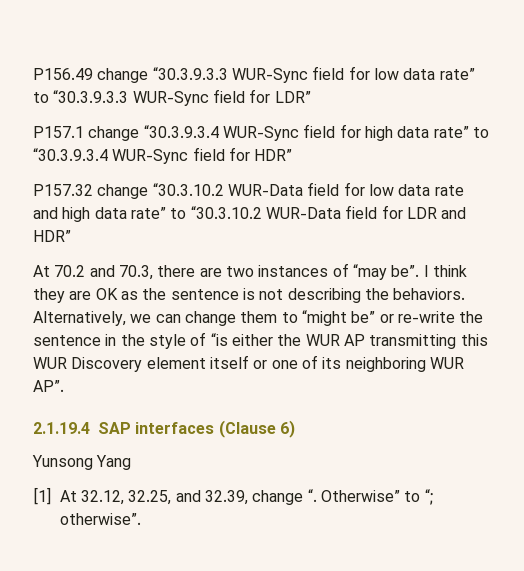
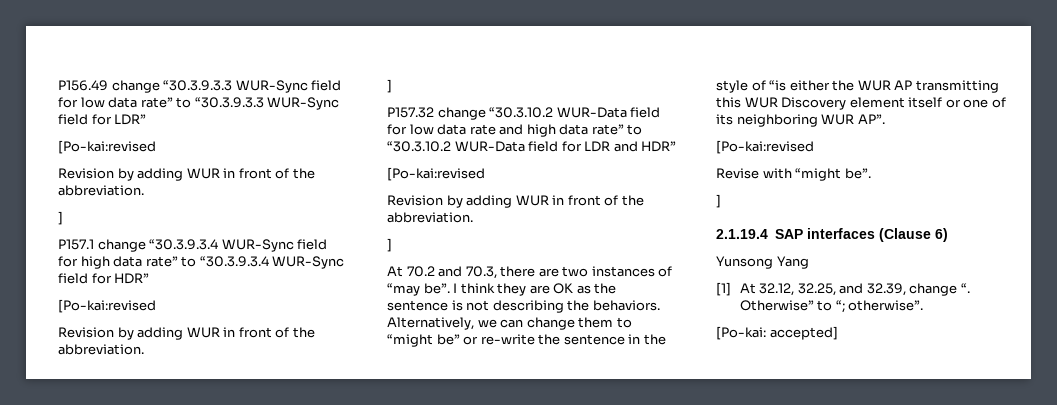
  P156.49 change “30.3.9.3.3 WUR-Sync field for low data rate” to “30.3.9.3.3 WUR-Sync field for LDR”
+ [Po-kai:revised
+ Revision by adding WUR in front of the abbreviation.
+ ]
  P157.1 change “30.3.9.3.4 WUR-Sync field for high data rate” to “30.3.9.3.4 WUR-Sync field for HDR”
+ [Po-kai:revised
+ Revision by adding WUR in front of the abbreviation.
+ ]
  P157.32 change “30.3.10.2 WUR-Data field for low data rate and high data rate” to “30.3.10.2 WUR-Data field for LDR and HDR”
+ [Po-kai:revised
+ Revision by adding WUR in front of the abbreviation.
+ ]
  Alternatively, we can change them to “might be” or re-write the sentence in the style of “is either the WUR AP transmitting this WUR Discovery element itself or one of its neighboring WUR AP”.
+ [Po-kai:revised
+ Revise with “might be”.
+ ]
+ [Po-kai: accepted]

